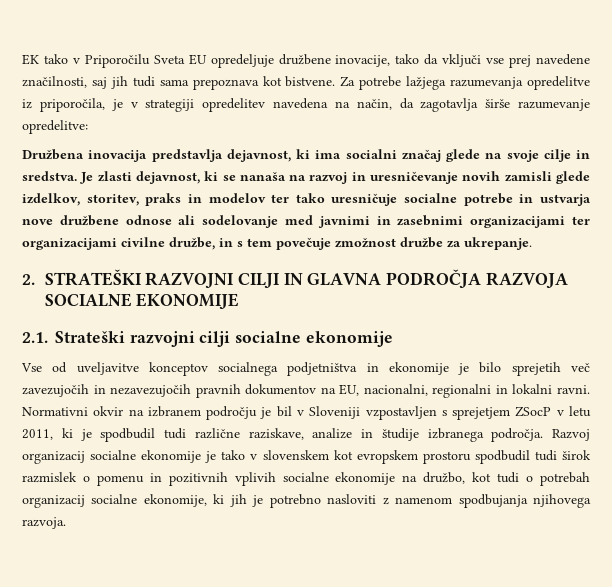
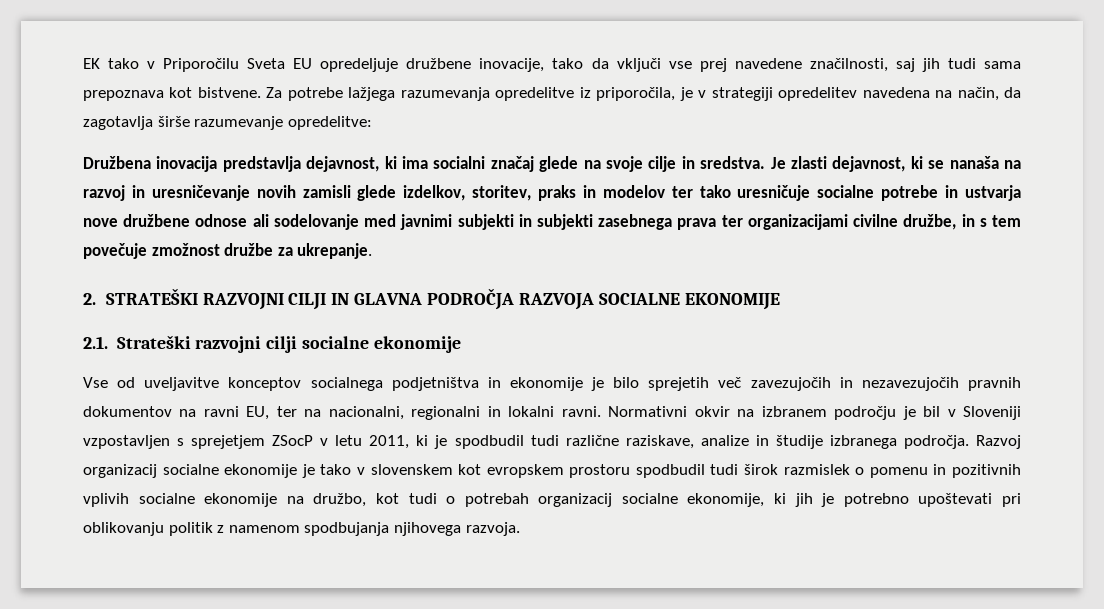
- Je zlasti dejavnost, ki se nanaša na razvoj in uresničevanje novih zamisli glede izdelkov, storitev, praks in modelov ter tako uresničuje socialne potrebe in ustvarja nove družbene odnose ali sodelovanje med javnimi in zasebnimi organizacijami ter organizacijami civilne družbe, in s tem povečuje zmožnost družbe za ukrepanje.
+ Je zlasti dejavnost, ki se nanaša na razvoj in uresničevanje novih zamisli glede izdelkov, storitev, praks in modelov ter tako uresničuje socialne potrebe in ustvarja nove družbene odnose ali sodelovanje med javnimi subjekti in subjekti zasebnega prava ter organizacijami civilne družbe, in s tem povečuje zmožnost družbe za ukrepanje.
- Vse od uveljavitve konceptov socialnega podjetništva in ekonomije je bilo sprejetih več zavezujočih in nezavezujočih pravnih dokumentov na EU, nacionalni, regionalni in lokalni ravni.
+ Vse od uveljavitve konceptov socialnega podjetništva in ekonomije je bilo sprejetih več zavezujočih in nezavezujočih pravnih dokumentov na ravni EU, ter na nacionalni, regionalni in lokalni ravni.
- Razvoj organizacij socialne ekonomije je tako v slovenskem kot evropskem prostoru spodbudil tudi širok razmislek o pomenu in pozitivnih vplivih socialne ekonomije na družbo, kot tudi o potrebah organizacij socialne ekonomije, ki jih je potrebno nasloviti z namenom spodbujanja njihovega razvoja.
+ Razvoj organizacij socialne ekonomije je tako v slovenskem kot evropskem prostoru spodbudil tudi širok razmislek o pomenu in pozitivnih vplivih socialne ekonomije na družbo, kot tudi o potrebah organizacij socialne ekonomije, ki jih je potrebno upoštevati pri oblikovanju politik z namenom spodbujanja njihovega razvoja.

